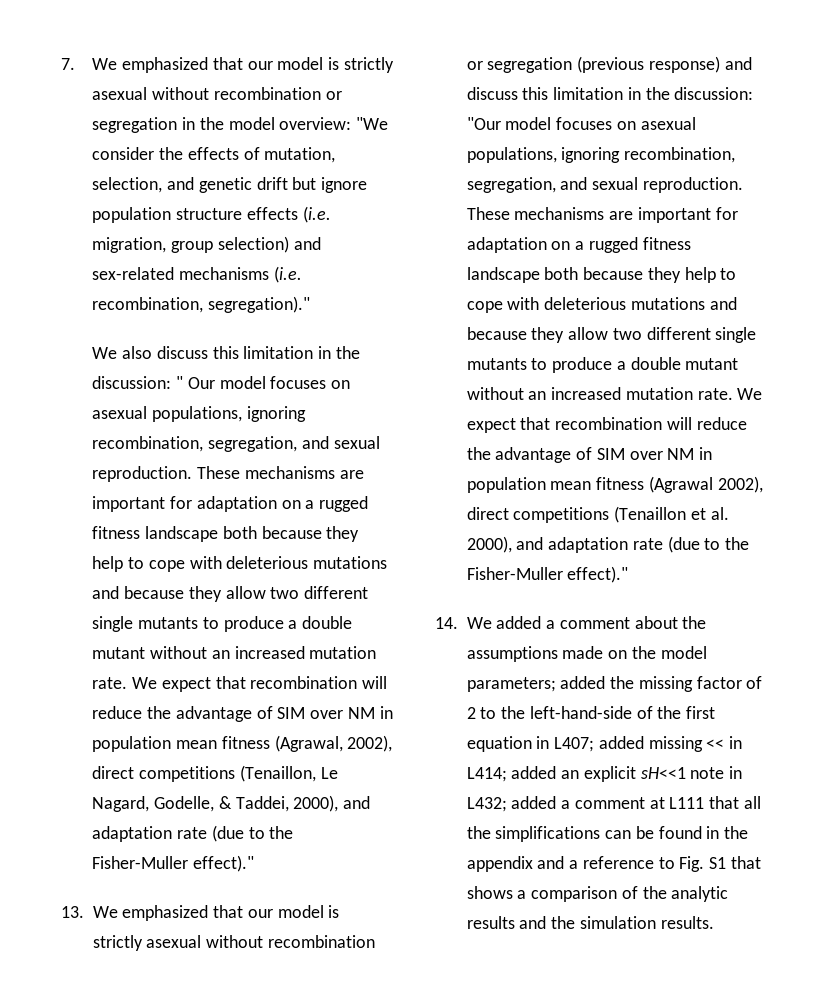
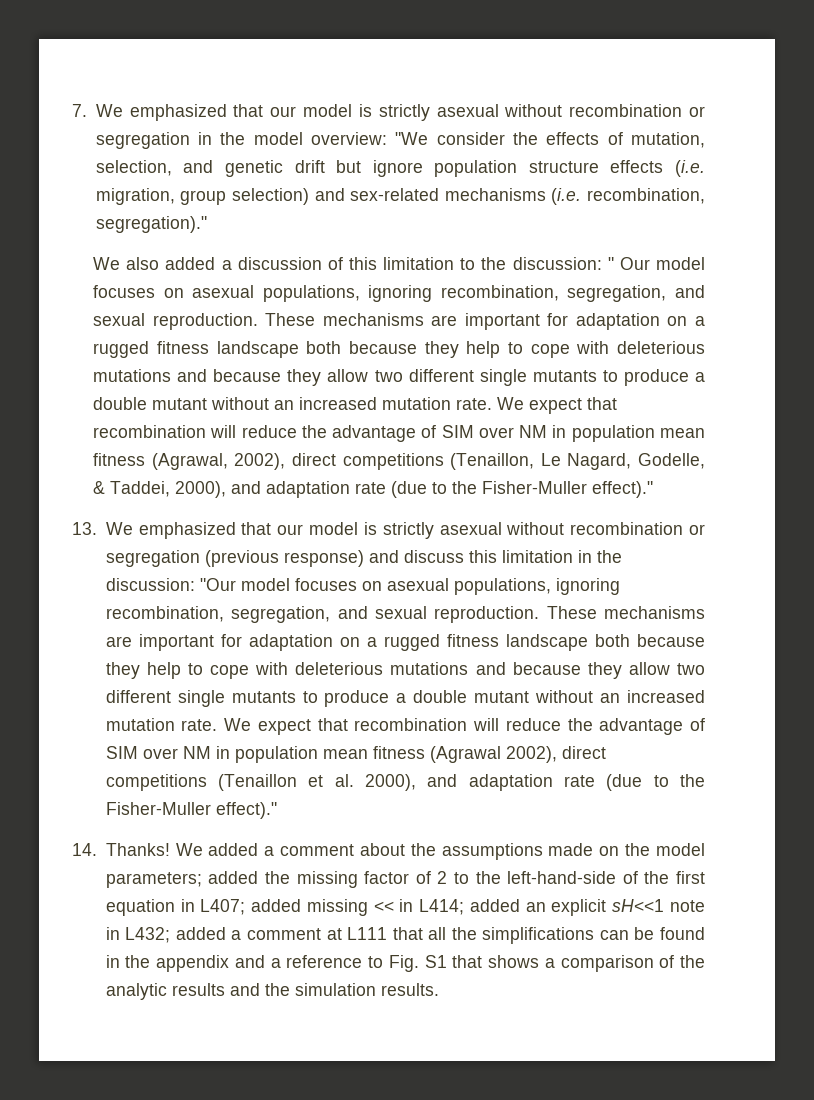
- We also discuss this limitation in the discussion: " Our model focuses on asexual populations, ignoring recombination, segregation, and sexual reproduction.
+ We also added a discussion of this limitation to the discussion: " Our model focuses on asexual populations, ignoring recombination, segregation, and sexual reproduction.
- 14. We added a comment about the assumptions made on the model parameters;
+ 14. Thanks! We added a comment about the assumptions made on the model parameters;

